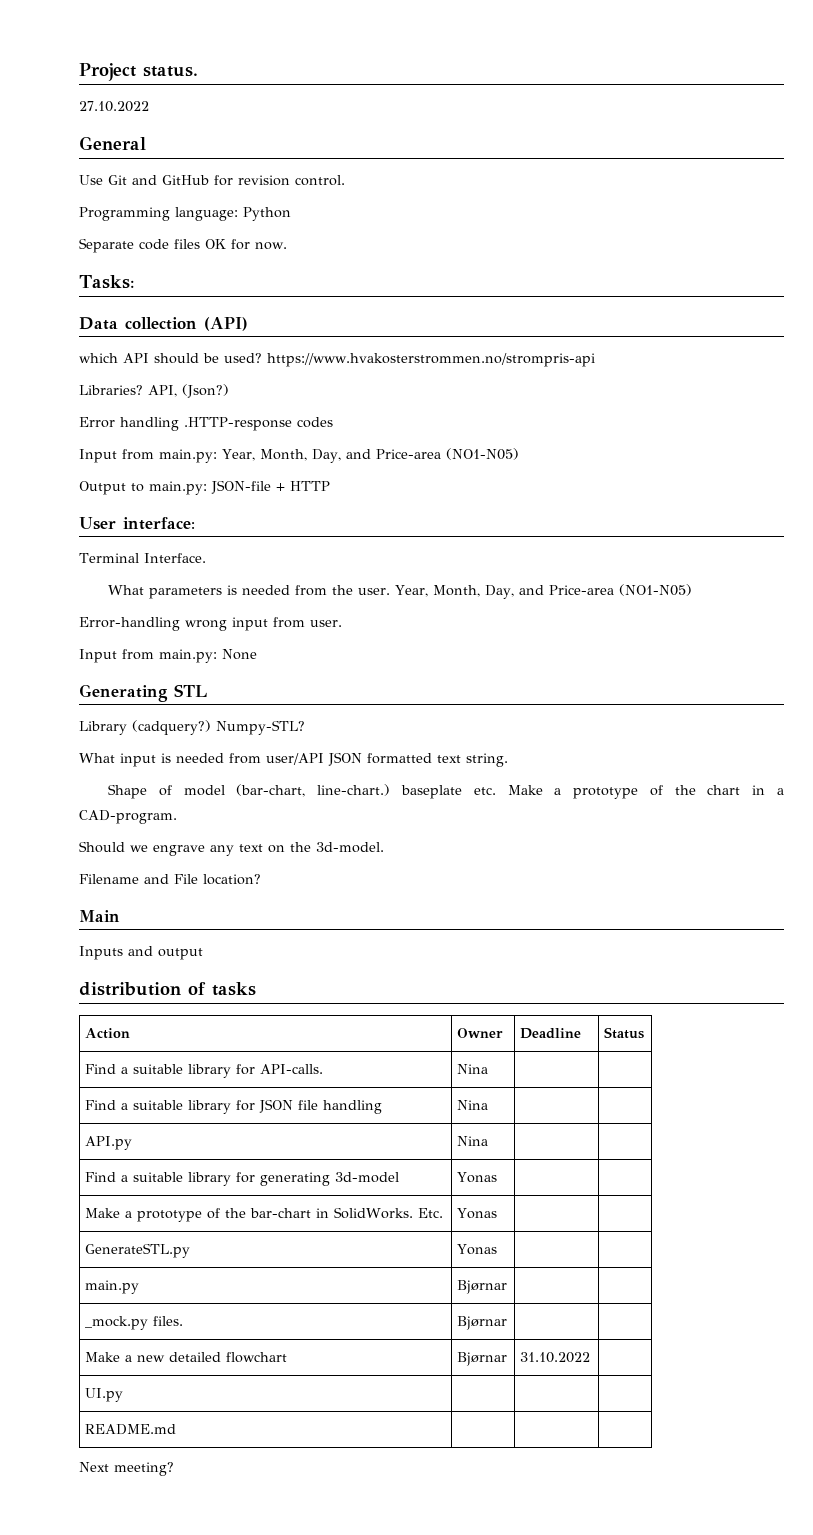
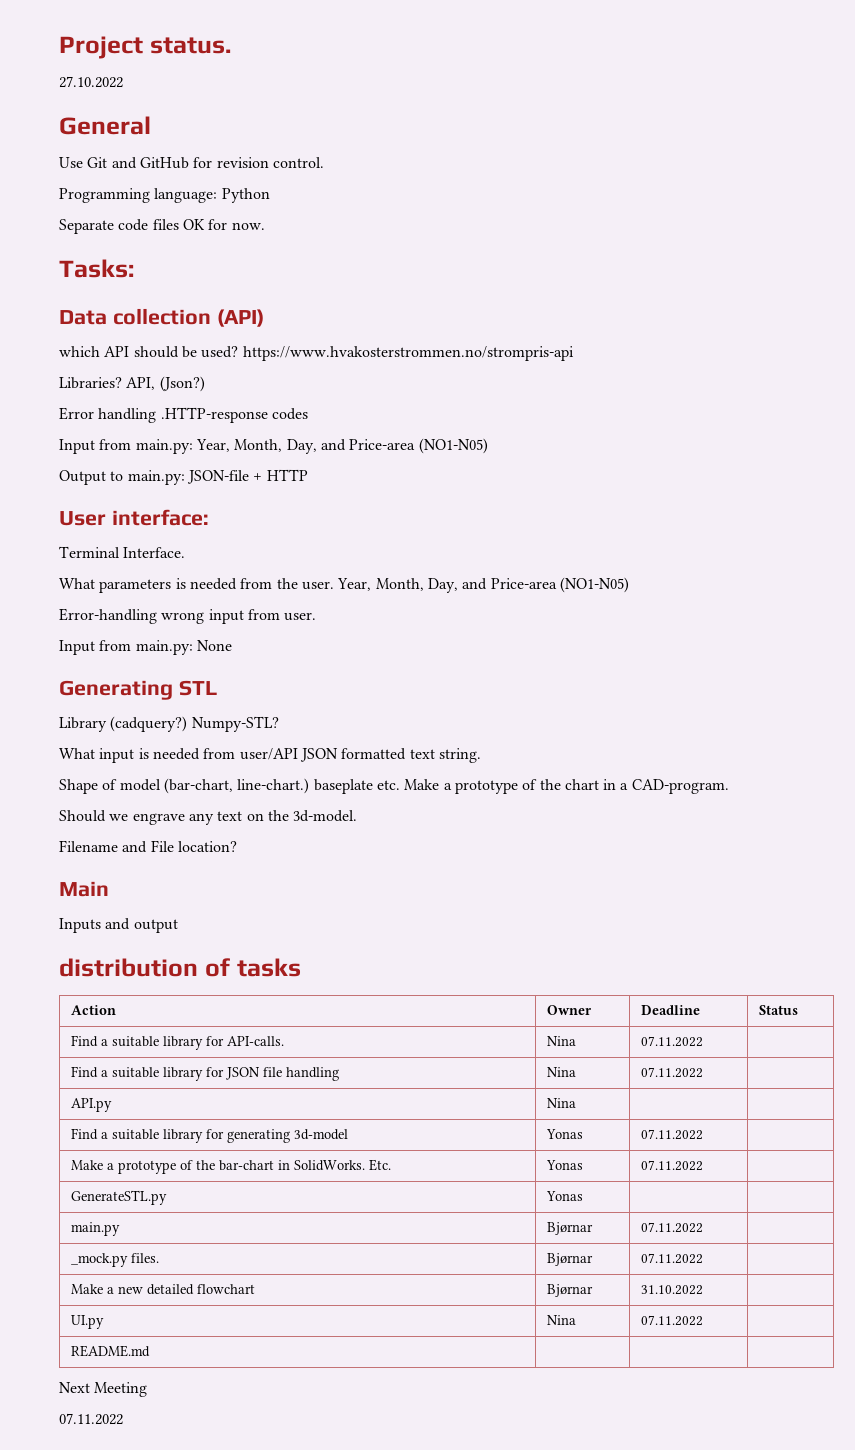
- Find a suitable library for API-calls. | Nina | |
+ Find a suitable library for API-calls. | Nina | 07.11.2022 |
- Find a suitable library for JSON file handling | Nina | |
+ Find a suitable library for JSON file handling | Nina | 07.11.2022 |
- Find a suitable library for generating 3d-model | Yonas | |
+ Find a suitable library for generating 3d-model | Yonas | 07.11.2022 |
- Make a prototype of the bar-chart in SolidWorks. Etc. | Yonas | |
+ Make a prototype of the bar-chart in SolidWorks. Etc. | Yonas | 07.11.2022 |
- main.py | Bjørnar | |
+ main.py | Bjørnar | 07.11.2022 |
- _mock.py files. | Bjørnar | |
+ _mock.py files. | Bjørnar | 07.11.2022 |
- UI.py | | |
+ UI.py | Nina | 07.11.2022 |
- Next meeting?
+ Next Meeting
+ 07.11.2022

